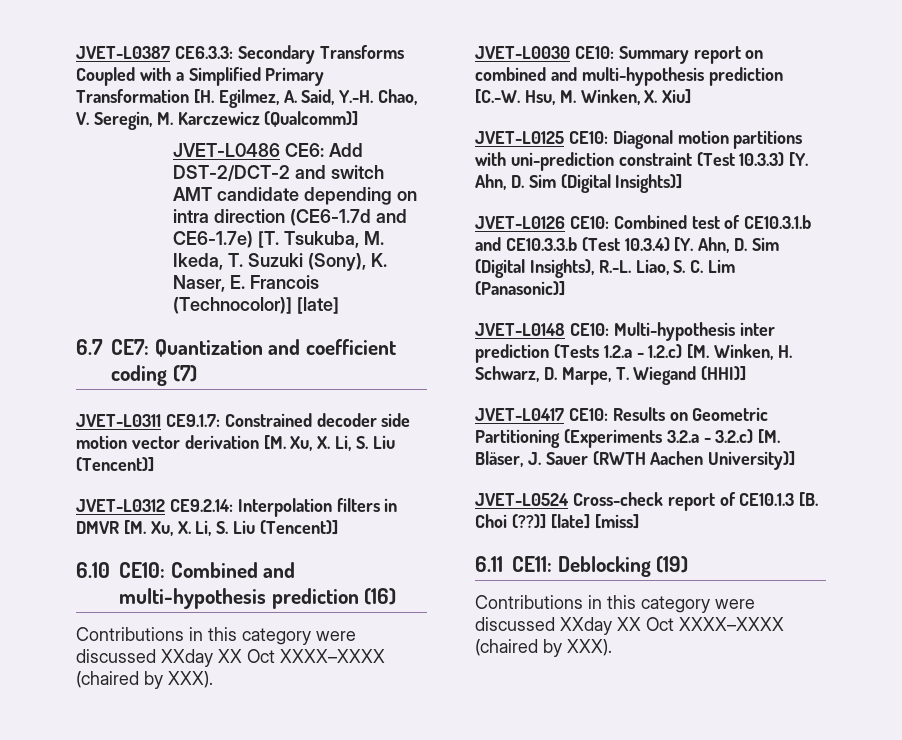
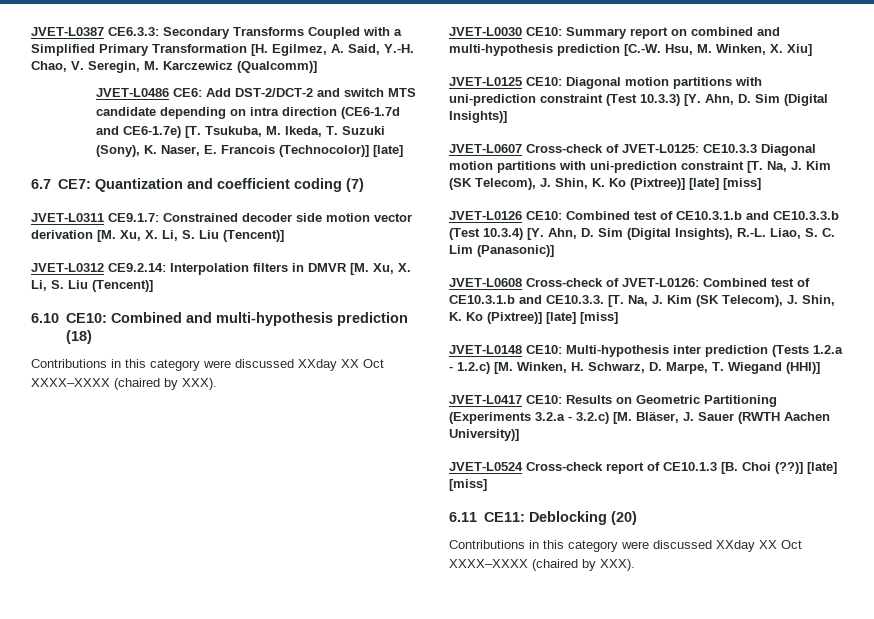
- JVET-L0486 CE6: Add DST-2/DCT-2 and switch AMT candidate depending on intra direction (CE6-1.7d and CE6-1.7e) [T. Tsukuba, M. Ikeda, T. Suzuki (Sony), K. Naser, E. Francois (Technocolor)] [late]
+ JVET-L0486 CE6: Add DST-2/DCT-2 and switch MTS candidate depending on intra direction (CE6-1.7d and CE6-1.7e) [T. Tsukuba, M. Ikeda, T. Suzuki (Sony), K. Naser, E. Francois (Technocolor)] [late]
- 6.10 CE10: Combined and multi-hypothesis prediction (16)
+ 6.10 CE10: Combined and multi-hypothesis prediction (18)
+ JVET-L0607 Cross-check of JVET-L0125: CE10.3.3 Diagonal motion partitions with uni-prediction constraint [T. Na, J. Kim (SK Telecom), J. Shin, K. Ko (Pixtree)] [late] [miss]
+ JVET-L0608 Cross-check of JVET-L0126: Combined test of CE10.3.1.b and CE10.3.3. [T. Na, J. Kim (SK Telecom), J. Shin, K. Ko (Pixtree)] [late] [miss]
- 6.11 CE11: Deblocking (19)
+ 6.11 CE11: Deblocking (20)

